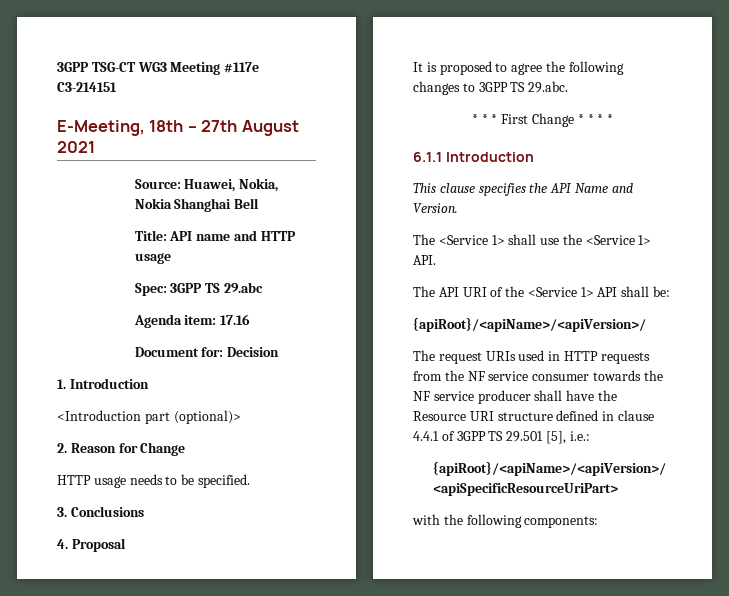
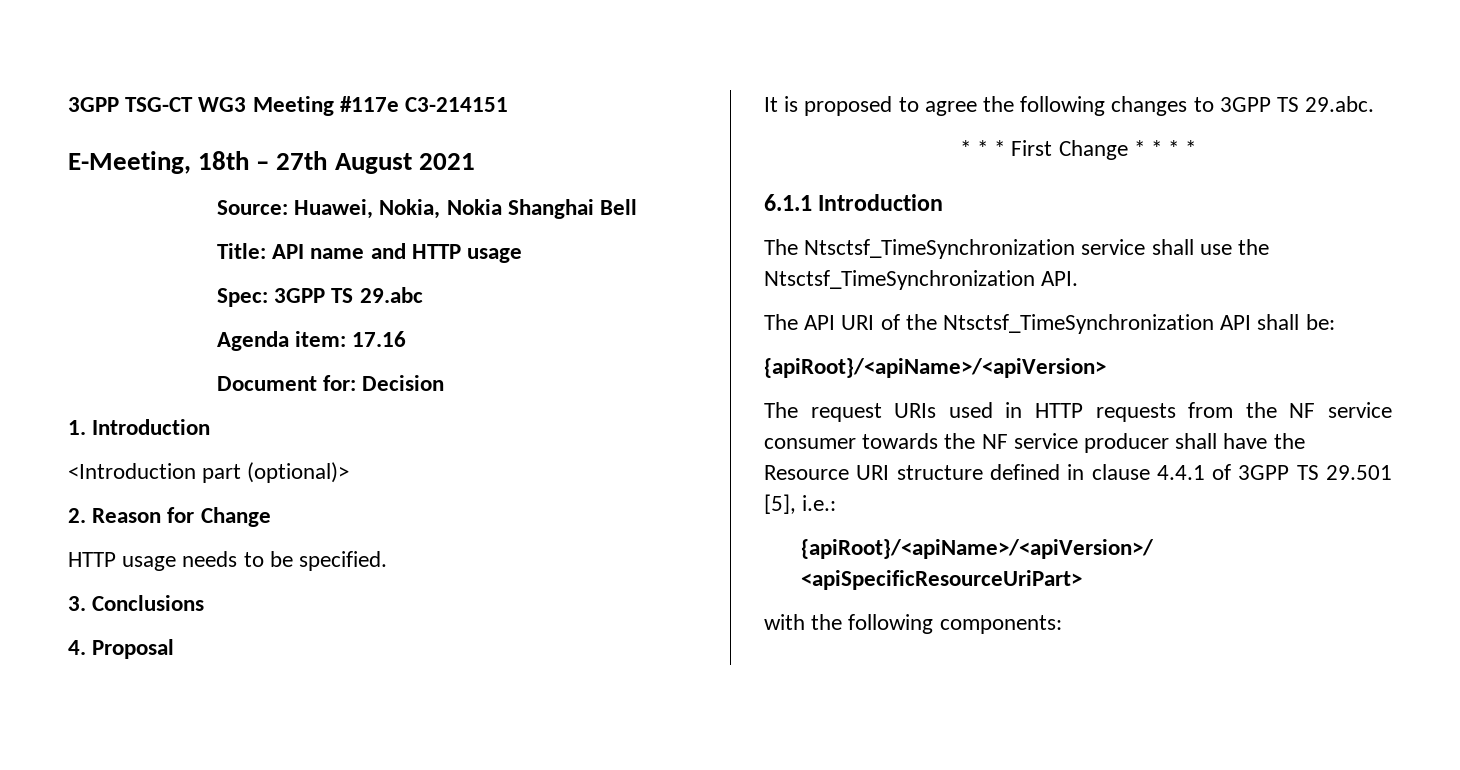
- This clause specifies the API Name and Version.
- The <Service 1> shall use the <Service 1> API.
+ The Ntsctsf_TimeSynchronization service shall use the Ntsctsf_TimeSynchronization API.
- The API URI of the <Service 1> API shall be:
+ The API URI of the Ntsctsf_TimeSynchronization API shall be:
- {apiRoot}/<apiName>/<apiVersion>/
+ {apiRoot}/<apiName>/<apiVersion>

